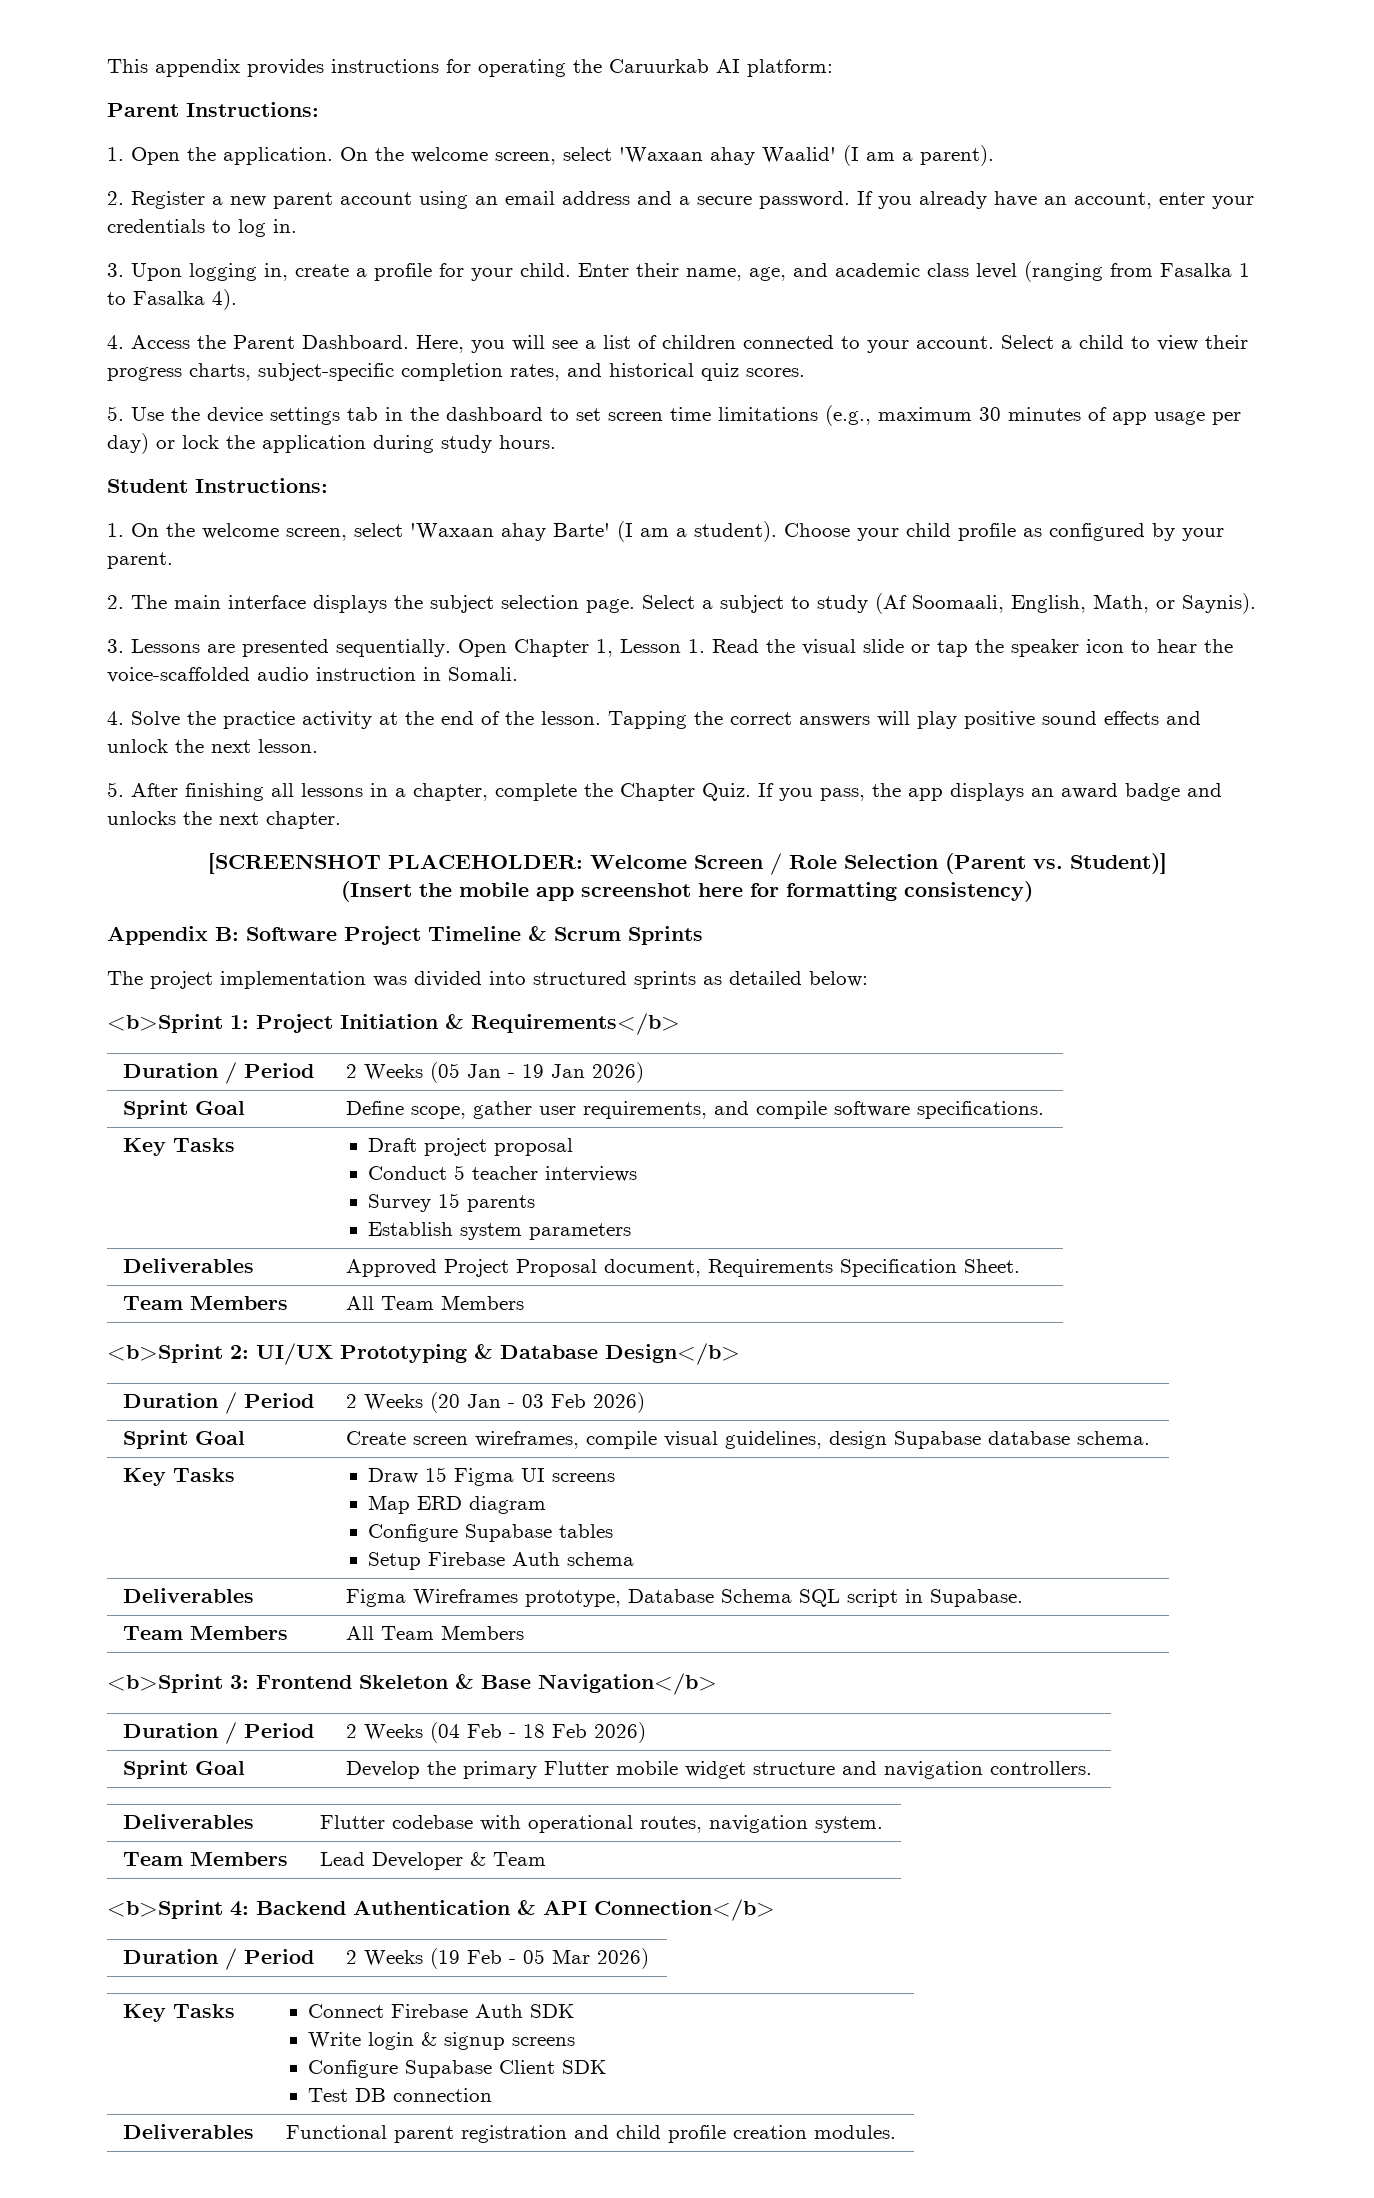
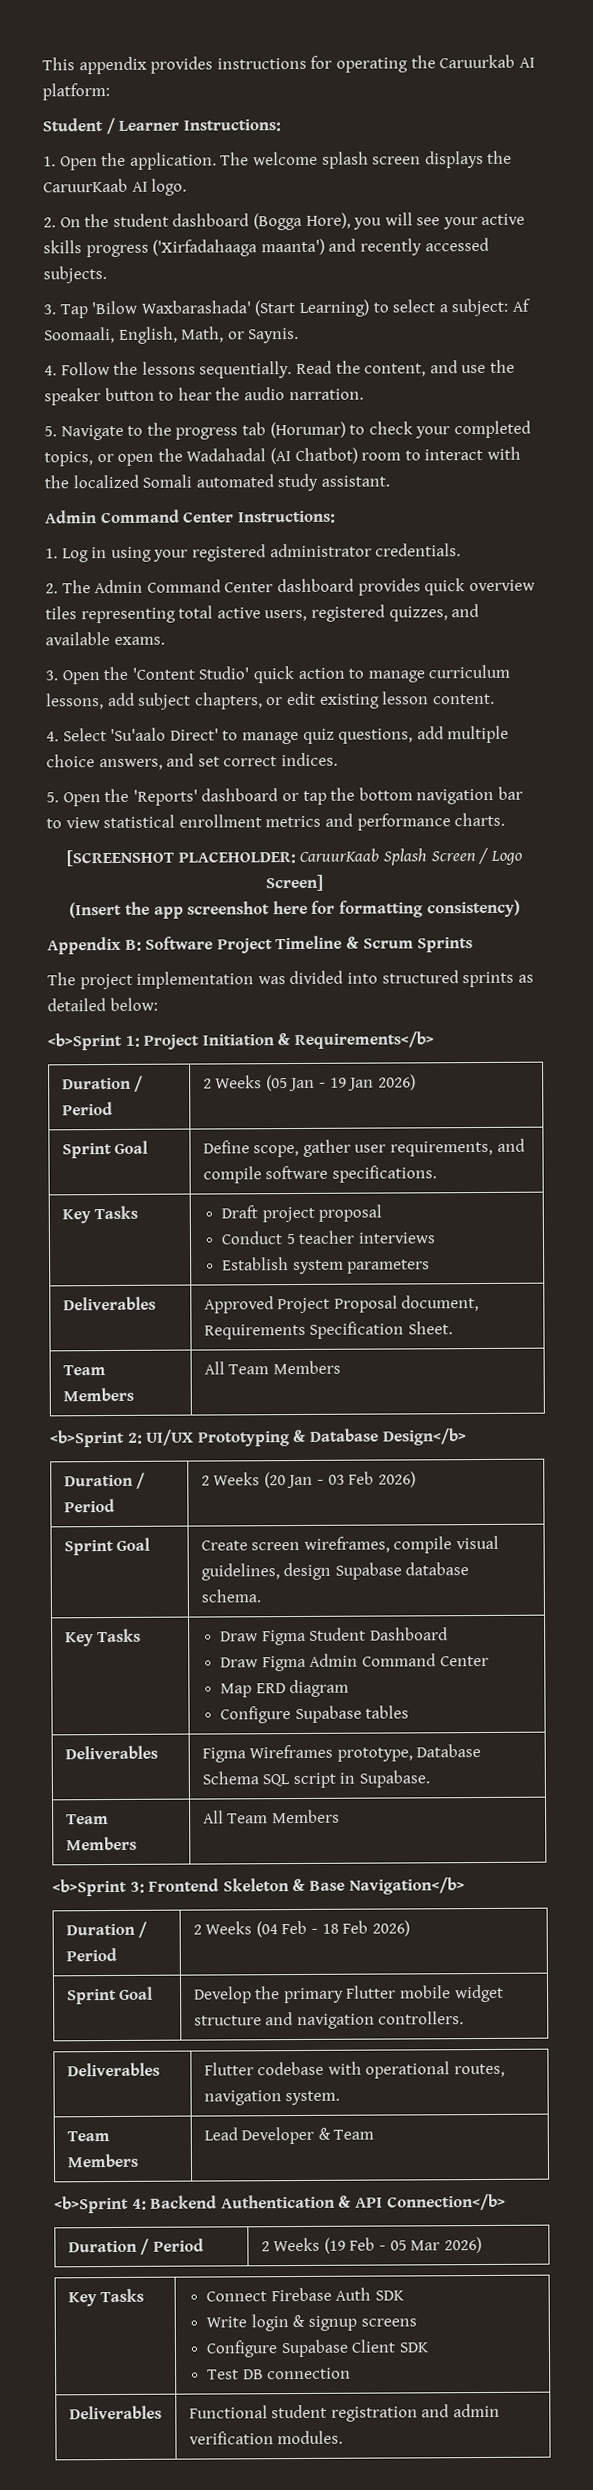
- Parent Instructions:
+ Student / Learner Instructions:
- On the welcome screen, select 'Waxaan ahay Waalid' (I am a parent).
- 2. Register a new parent account using an email address and a secure password. If you already have an account, enter your credentials to log in.
- 3. Upon logging in, create a profile for your child. Enter their name, age, and academic class level (ranging from Fasalka 1 to Fasalka 4).
- 4. Access the Parent Dashboard. Here, you will see a list of children connected to your account. Select a child to view their progress charts, subject-specific completion rates, and historical quiz scores.
- 5. Use the device settings tab in the dashboard to set screen time limitations (e.g., maximum 30 minutes of app usage per day) or lock the application during study hours.
- Student Instructions:
- 1. On the welcome screen, select 'Waxaan ahay Barte' (I am a student). Choose your child profile as configured by your parent.
- 2. The main interface displays the subject selection page. Select a subject to study (Af Soomaali, English, Math, or Saynis).
- 3. Lessons are presented sequentially. Open Chapter 1, Lesson 1. Read the visual slide or tap the speaker icon to hear the voice-scaffolded audio instruction in Somali.
- 4. Solve the practice activity at the end of the lesson. Tapping the correct answers will play positive sound effects and unlock the next lesson.
- 5. After finishing all lessons in a chapter, complete the Chapter Quiz. If you pass, the app displays an award badge and unlocks the next chapter.
- [SCREENSHOT PLACEHOLDER: Welcome Screen / Role Selection (Parent vs. Student)]
+ The welcome splash screen displays the CaruurKaab AI logo.
+ 2. On the student dashboard (Bogga Hore), you will see your active skills progress ('Xirfadahaaga maanta') and recently accessed subjects.
+ 3. Tap 'Bilow Waxbarashada' (Start Learning) to select a subject: Af Soomaali, English, Math, or Saynis.
+ 4. Follow the lessons sequentially. Read the content, and use the speaker button to hear the audio narration.
+ 5. Navigate to the progress tab (Horumar) to check your completed topics, or open the Wadahadal (AI Chatbot) room to interact with the localized Somali automated study assistant.
+ Admin Command Center Instructions:
+ 1. Log in using your registered administrator credentials.
+ 2. The Admin Command Center dashboard provides quick overview tiles representing total active users, registered quizzes, and available exams.
+ 3. Open the 'Content Studio' quick action to manage curriculum lessons, add subject chapters, or edit existing lesson content.
+ 4. Select 'Su'aalo Direct' to manage quiz questions, add multiple choice answers, and set correct indices.
+ 5. Open the 'Reports' dashboard or tap the bottom navigation bar to view statistical enrollment metrics and performance charts.
+ [SCREENSHOT PLACEHOLDER: CaruurKaab Splash Screen / Logo Screen]
- (Insert the mobile app screenshot here for formatting consistency)
+ (Insert the app screenshot here for formatting consistency)
  Key Tasks | Draft project proposal
  Conduct 5 teacher interviews
- Survey 15 parents
- Key Tasks | Draw 15 Figma UI screens
+ Key Tasks | Draw Figma Student Dashboard
+ Draw Figma Admin Command Center
  Map ERD diagram
  Configure Supabase tables
- Setup Firebase Auth schema
- Deliverables | Functional parent registration and child profile creation modules.
+ Deliverables | Functional student registration and admin verification modules.

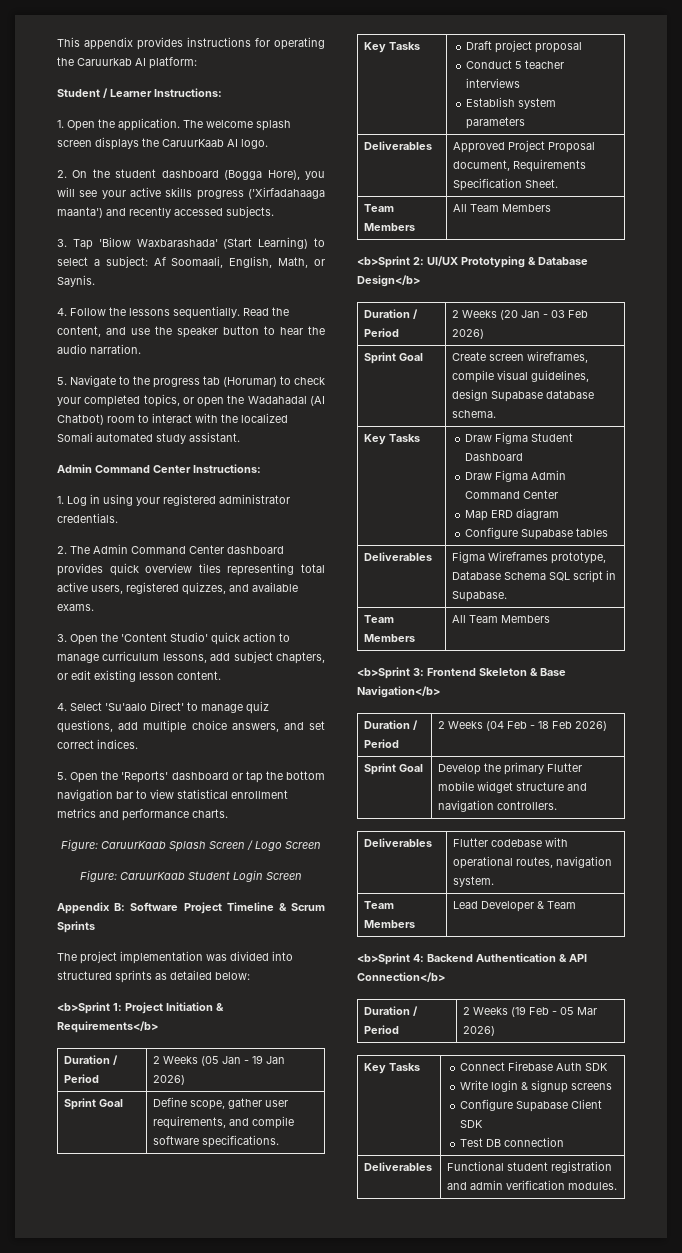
- [SCREENSHOT PLACEHOLDER: CaruurKaab Splash Screen / Logo Screen]
- (Insert the app screenshot here for formatting consistency)
+ Figure: CaruurKaab Splash Screen / Logo Screen
+ Figure: CaruurKaab Student Login Screen

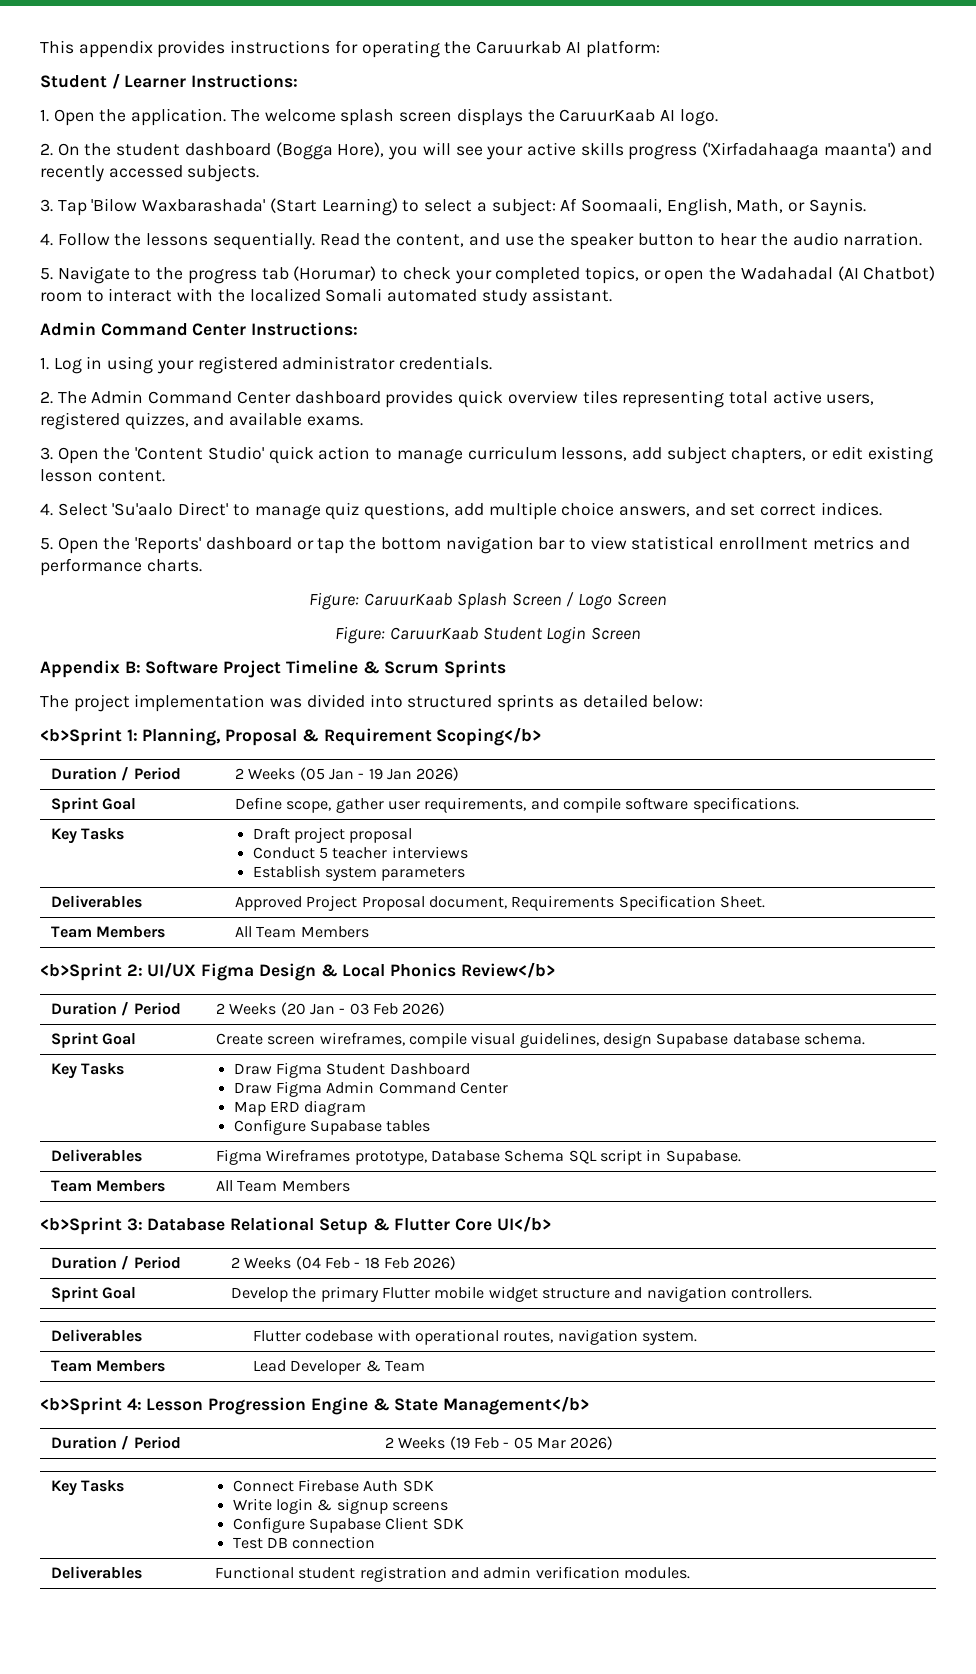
- <b>Sprint 1: Project Initiation & Requirements</b>
+ <b>Sprint 1: Planning, Proposal & Requirement Scoping</b>
- <b>Sprint 2: UI/UX Prototyping & Database Design</b>
+ <b>Sprint 2: UI/UX Figma Design & Local Phonics Review</b>
- <b>Sprint 3: Frontend Skeleton & Base Navigation</b>
+ <b>Sprint 3: Database Relational Setup & Flutter Core UI</b>
- <b>Sprint 4: Backend Authentication & API Connection</b>
+ <b>Sprint 4: Lesson Progression Engine & State Management</b>

